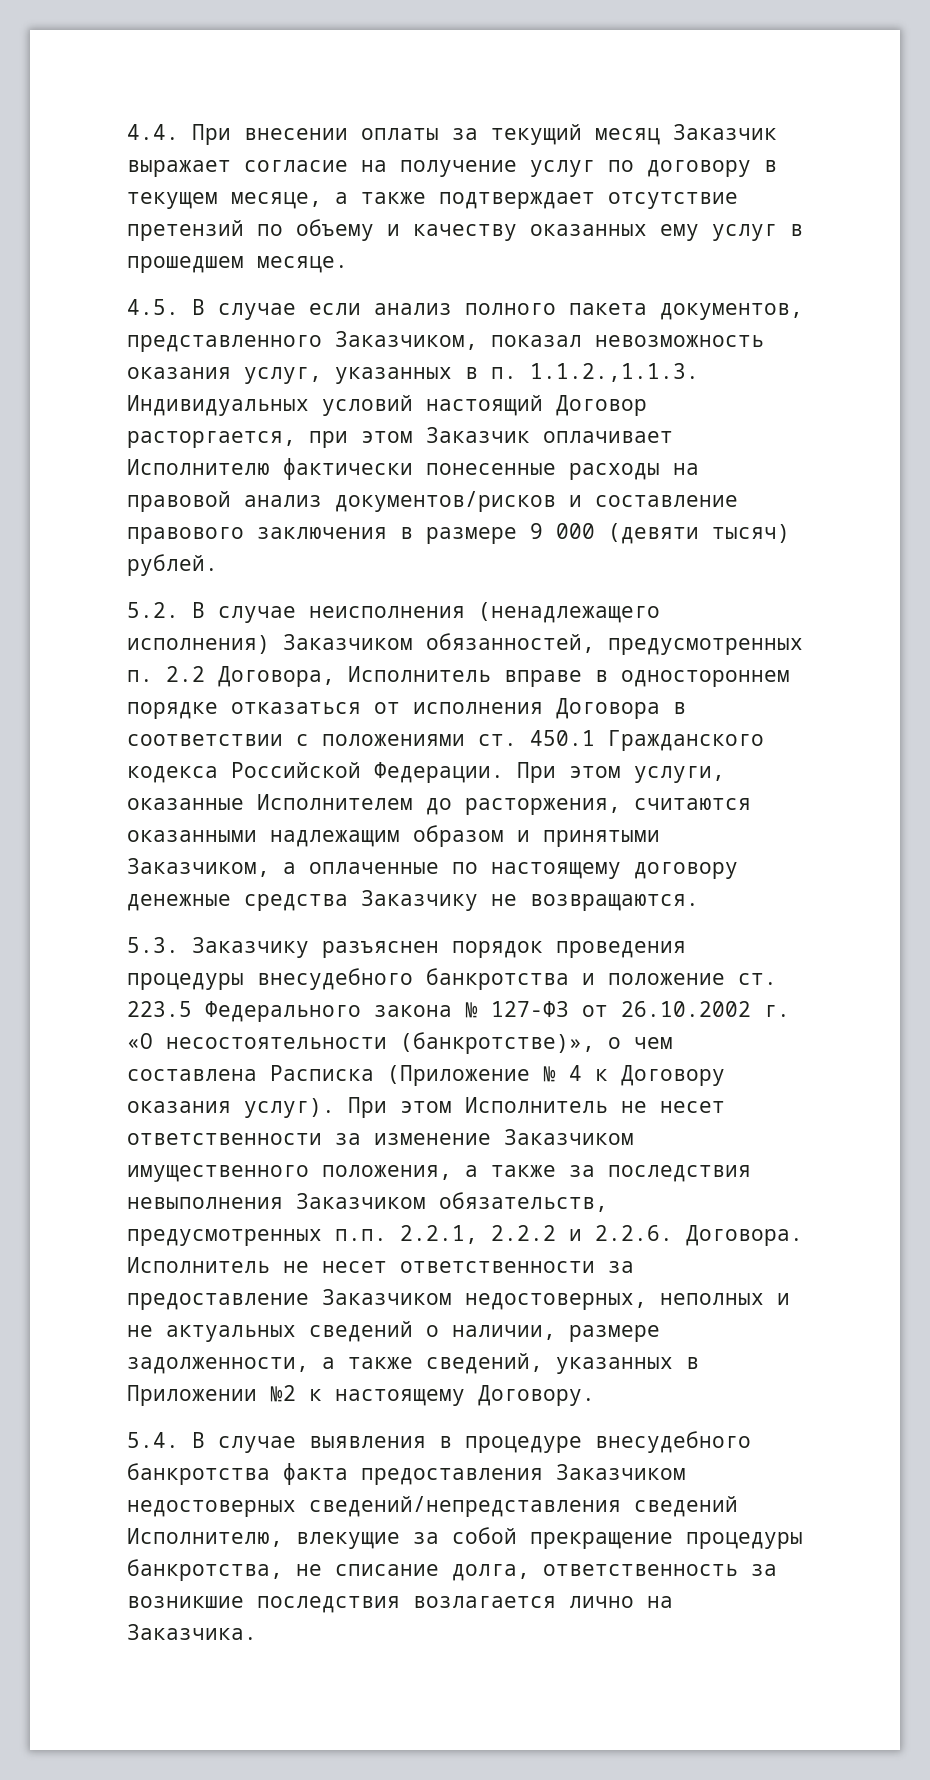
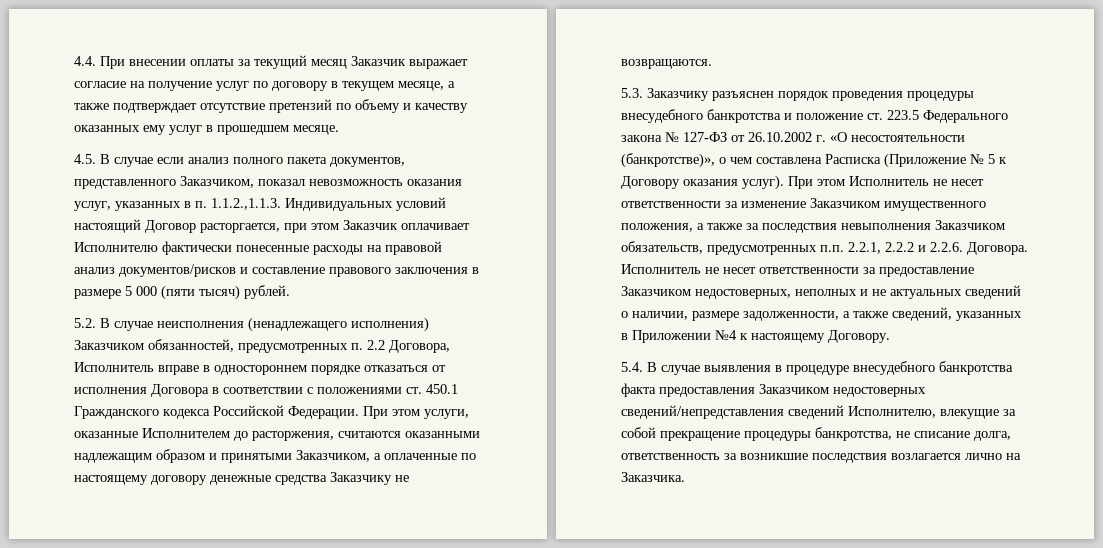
- 4.5. В случае если анализ полного пакета документов, представленного Заказчиком, показал невозможность оказания услуг, указанных в п. 1.1.2.,1.1.3. Индивидуальных условий настоящий Договор расторгается, при этом Заказчик оплачивает Исполнителю фактически понесенные расходы на правовой анализ документов/рисков и составление правового заключения в размере 9 000 (девяти тысяч) рублей.
+ 4.5. В случае если анализ полного пакета документов, представленного Заказчиком, показал невозможность оказания услуг, указанных в п. 1.1.2.,1.1.3. Индивидуальных условий настоящий Договор расторгается, при этом Заказчик оплачивает Исполнителю фактически понесенные расходы на правовой анализ документов/рисков и составление правового заключения в размере 5 000 (пяти тысяч) рублей.
- 5.3. Заказчику разъяснен порядок проведения процедуры внесудебного банкротства и положение ст. 223.5 Федерального закона № 127-ФЗ от 26.10.2002 г. «О несостоятельности (банкротстве)», о чем составлена Расписка (Приложение № 4 к Договору оказания услуг).
+ 5.3. Заказчику разъяснен порядок проведения процедуры внесудебного банкротства и положение ст. 223.5 Федерального закона № 127-ФЗ от 26.10.2002 г. «О несостоятельности (банкротстве)», о чем составлена Расписка (Приложение № 5 к Договору оказания услуг).
- Исполнитель не несет ответственности за предоставление Заказчиком недостоверных, неполных и не актуальных сведений о наличии, размере задолженности, а также сведений, указанных в Приложении №2 к настоящему Договору.
+ Исполнитель не несет ответственности за предоставление Заказчиком недостоверных, неполных и не актуальных сведений о наличии, размере задолженности, а также сведений, указанных в Приложении №4 к настоящему Договору.

